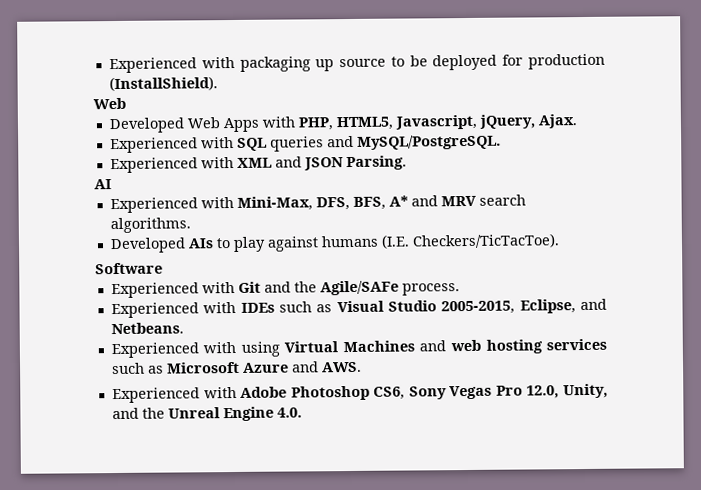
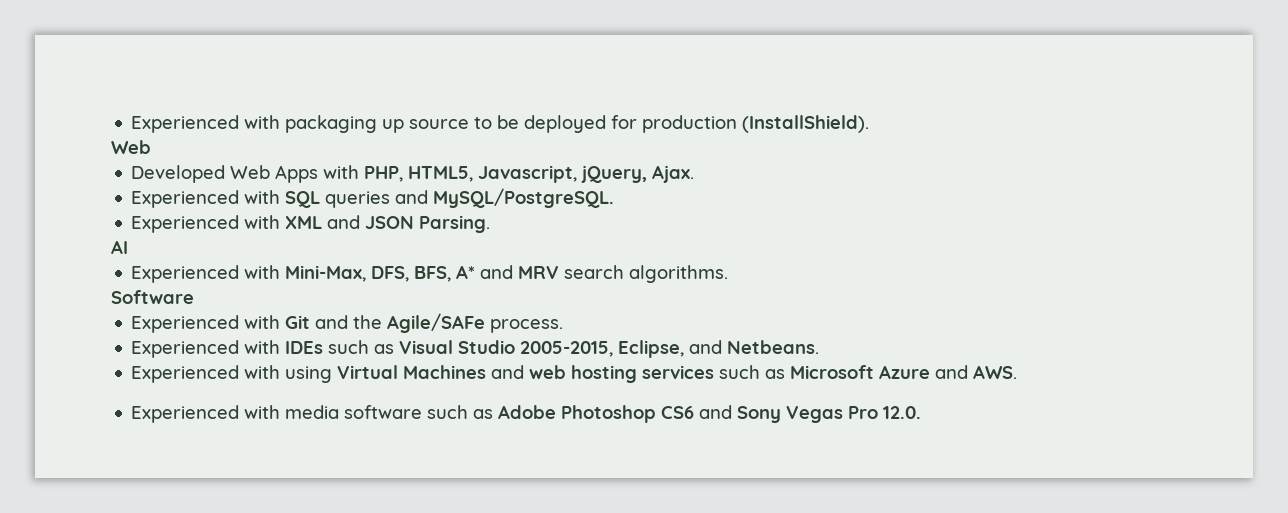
- Developed AIs to play against humans (I.E. Checkers/TicTacToe).
- Experienced with Adobe Photoshop CS6, Sony Vegas Pro 12.0, Unity, and the Unreal Engine 4.0.
+ Experienced with media software such as Adobe Photoshop CS6 and Sony Vegas Pro 12.0.

